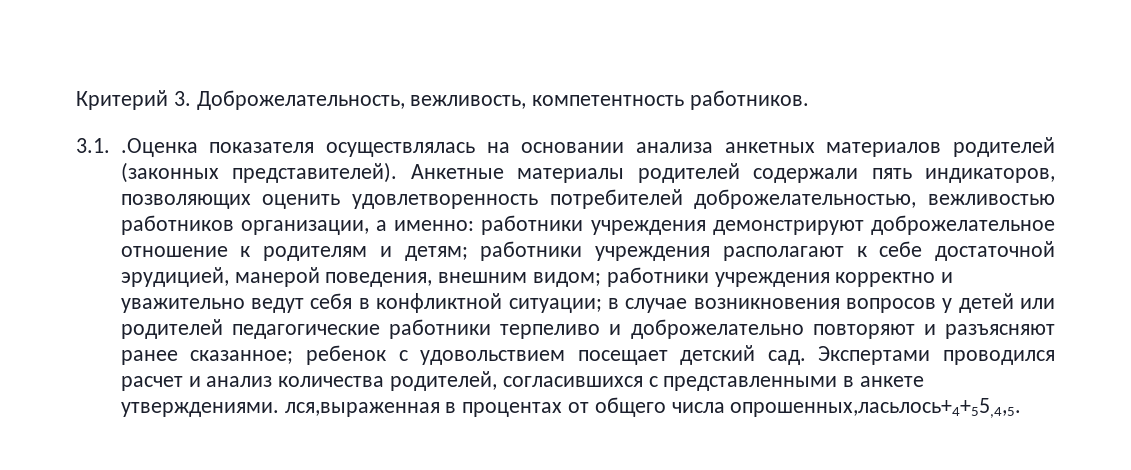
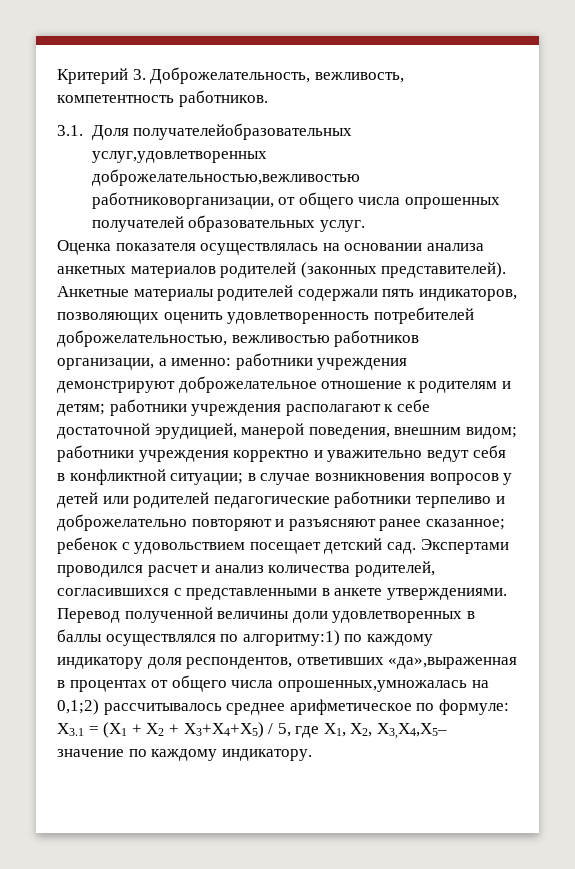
- 3.1. .Оценка показателя осуществлялась на основании анализа анкетных материалов родителей (законных представителей).
+ 3.1. Доля получателейобразовательных услуг,удовлетворенных доброжелательностью,вежливостью работниковорганизации, от общего числа опрошенных получателей образовательных услуг.
+ Оценка показателя осуществлялась на основании анализа анкетных материалов родителей (законных представителей).
- Экспертами проводился расчет и анализ количества родителей, согласившихся с представленными в анкете утверждениями. лся,выраженная в процентах от общего числа опрошенных,ласьлось+4+55,4,5.
+ Экспертами проводился расчет и анализ количества родителей, согласившихся с представленными в анкете утверждениями. Перевод полученной величины доли удовлетворенных в баллы осуществлялся по алгоритму:1) по каждому индикатору доля респондентов, ответивших «да»,выраженная в процентах от общего числа опрошенных,умножалась на 0,1;2) рассчитывалось среднее арифметическое по формуле: Х3.1 = (Х1 + Х2 + Х3+Х4+Х5) / 5, где Х1, Х2, Х3,Х4,Х5– значение по каждому индикатору.

